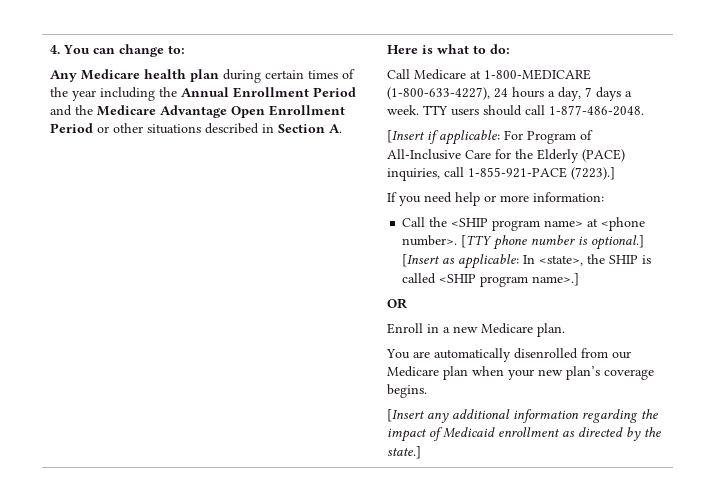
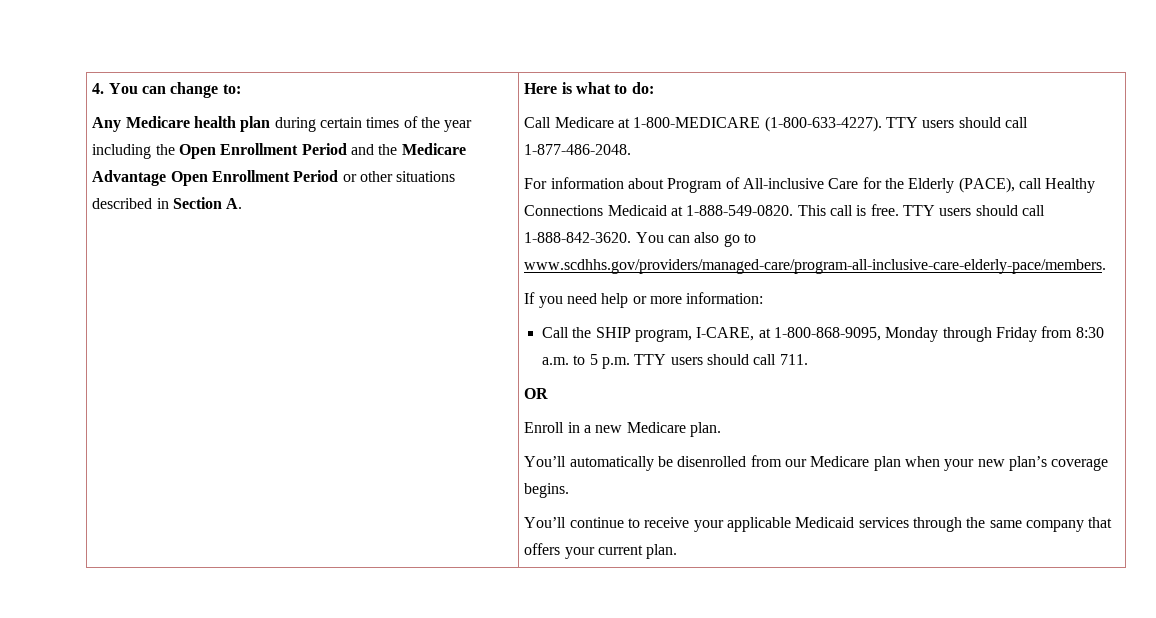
- Any Medicare health plan during certain times of the year including the Annual Enrollment Period and the Medicare Advantage Open Enrollment Period or other situations described in Section A.
+ Any Medicare health plan during certain times of the year including the Open Enrollment Period and the Medicare Advantage Open Enrollment Period or other situations described in Section A.
- Call Medicare at 1-800-MEDICARE (1-800-633-4227), 24 hours a day, 7 days a week.
+ Call Medicare at 1-800-MEDICARE (1-800-633-4227).
- [Insert if applicable: For Program of All-Inclusive Care for the Elderly (PACE) inquiries, call 1-855-921-PACE (7223).]
+ For information about Program of All-inclusive Care for the Elderly (PACE), call Healthy Connections Medicaid at 1-888-549-0820. This call is free. TTY users should call 1-888-842-3620. You can also go to www.scdhhs.gov/providers/managed-care/program-all-inclusive-care-elderly-pace/members.
- Call the <SHIP program name> at <phone number>. [TTY phone number is optional.] [Insert as applicable: In <state>, the SHIP is called <SHIP program name>.]
+ Call the SHIP program, I-CARE, at 1-800-868-9095, Monday through Friday from 8:30 a.m. to 5 p.m. TTY users should call 711.
- You are automatically disenrolled from our Medicare plan when your new plan’s coverage begins.
+ You’ll automatically be disenrolled from our Medicare plan when your new plan’s coverage begins.
- [Insert any additional information regarding the impact of Medicaid enrollment as directed by the state.]
+ You’ll continue to receive your applicable Medicaid services through the same company that offers your current plan.

